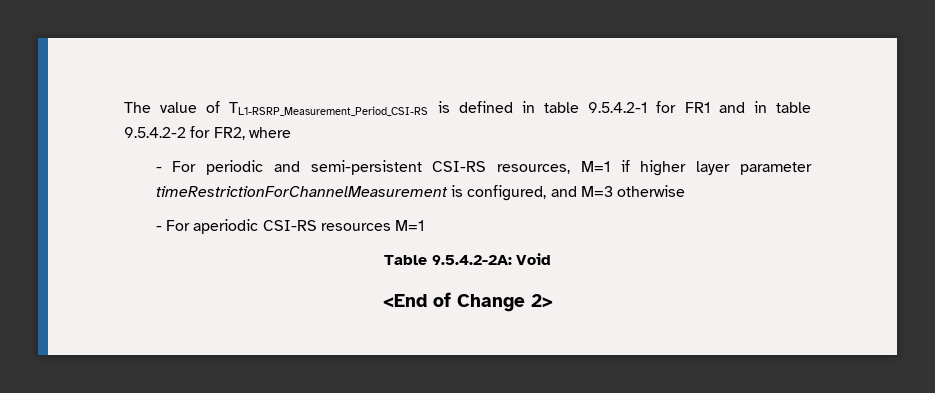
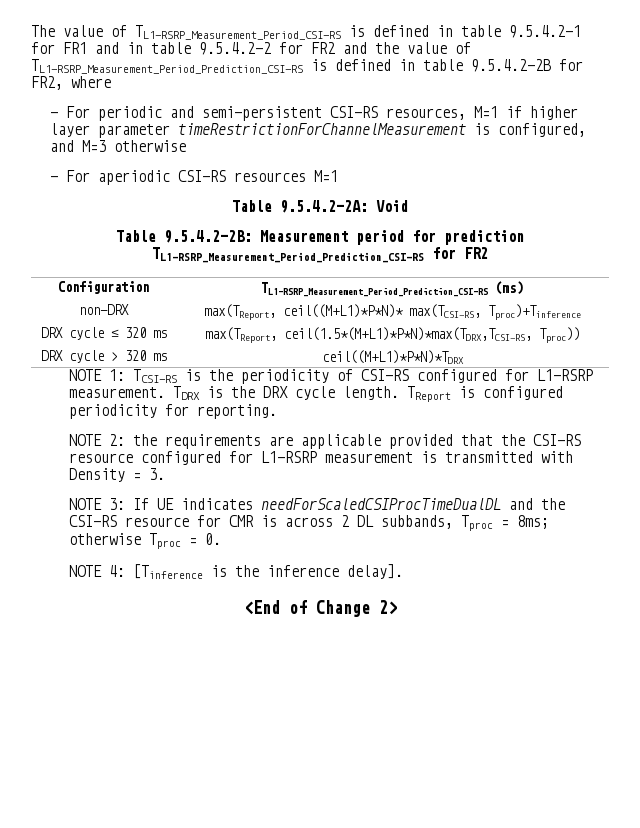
- The value of TL1-RSRP_Measurement_Period_CSI-RS is defined in table 9.5.4.2-1 for FR1 and in table 9.5.4.2-2 for FR2, where
+ The value of TL1-RSRP_Measurement_Period_CSI-RS is defined in table 9.5.4.2-1 for FR1 and in table 9.5.4.2-2 for FR2 and the value of TL1-RSRP_Measurement_Period_Prediction_CSI-RS is defined in table 9.5.4.2-2B for FR2, where
+ Table 9.5.4.2-2B: Measurement period for prediction TL1-RSRP_Measurement_Period_Prediction_CSI-RS for FR2
+ Configuration | TL1-RSRP_Measurement_Period_Prediction_CSI-RS (ms)
+ non-DRX | max(TReport, ceil((M+L1)*P*N)* max(TCSI-RS, Tproc)+Tinference
+ DRX cycle ≤ 320 ms | max(TReport, ceil(1.5*(M+L1)*P*N)*max(TDRX,TCSI-RS, Tproc))
+ DRX cycle > 320 ms | ceil((M+L1)*P*N)*TDRX
+ NOTE 1: TCSI-RS is the periodicity of CSI-RS configured for L1-RSRP measurement. TDRX is the DRX cycle length. TReport is configured periodicity for reporting.
+ NOTE 2: the requirements are applicable provided that the CSI-RS resource configured for L1-RSRP measurement is transmitted with Density = 3.
+ NOTE 3: If UE indicates needForScaledCSIProcTimeDualDL and the CSI-RS resource for CMR is across 2 DL subbands, Tproc = 8ms; otherwise Tproc = 0.
+ NOTE 4: [Tinference is the inference delay].

